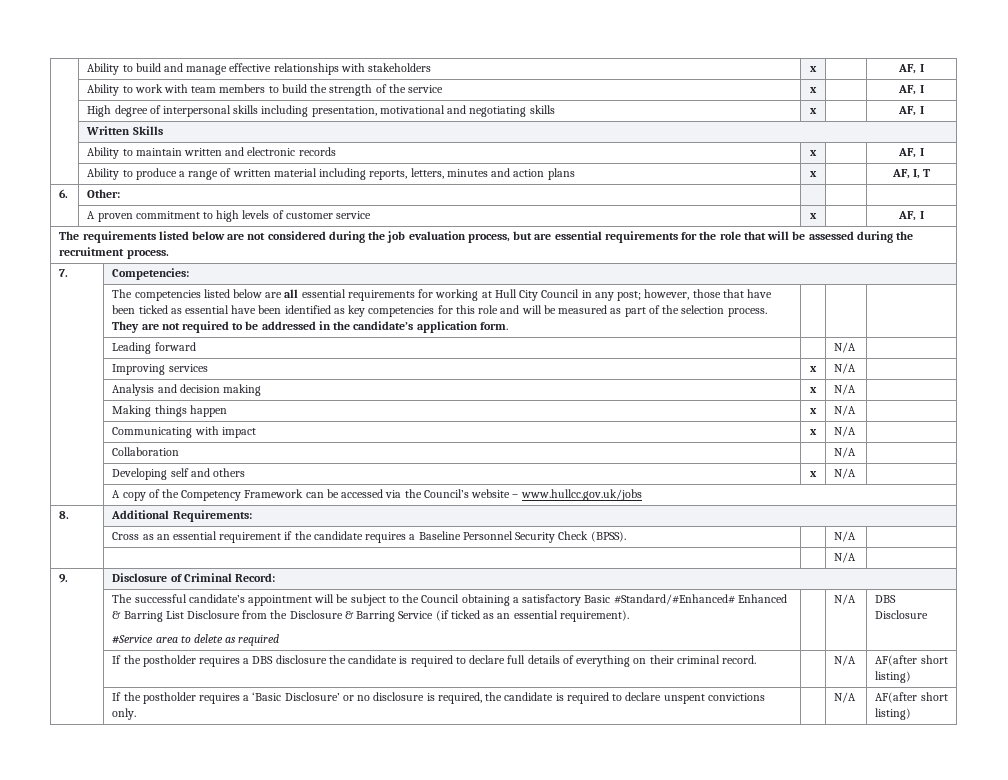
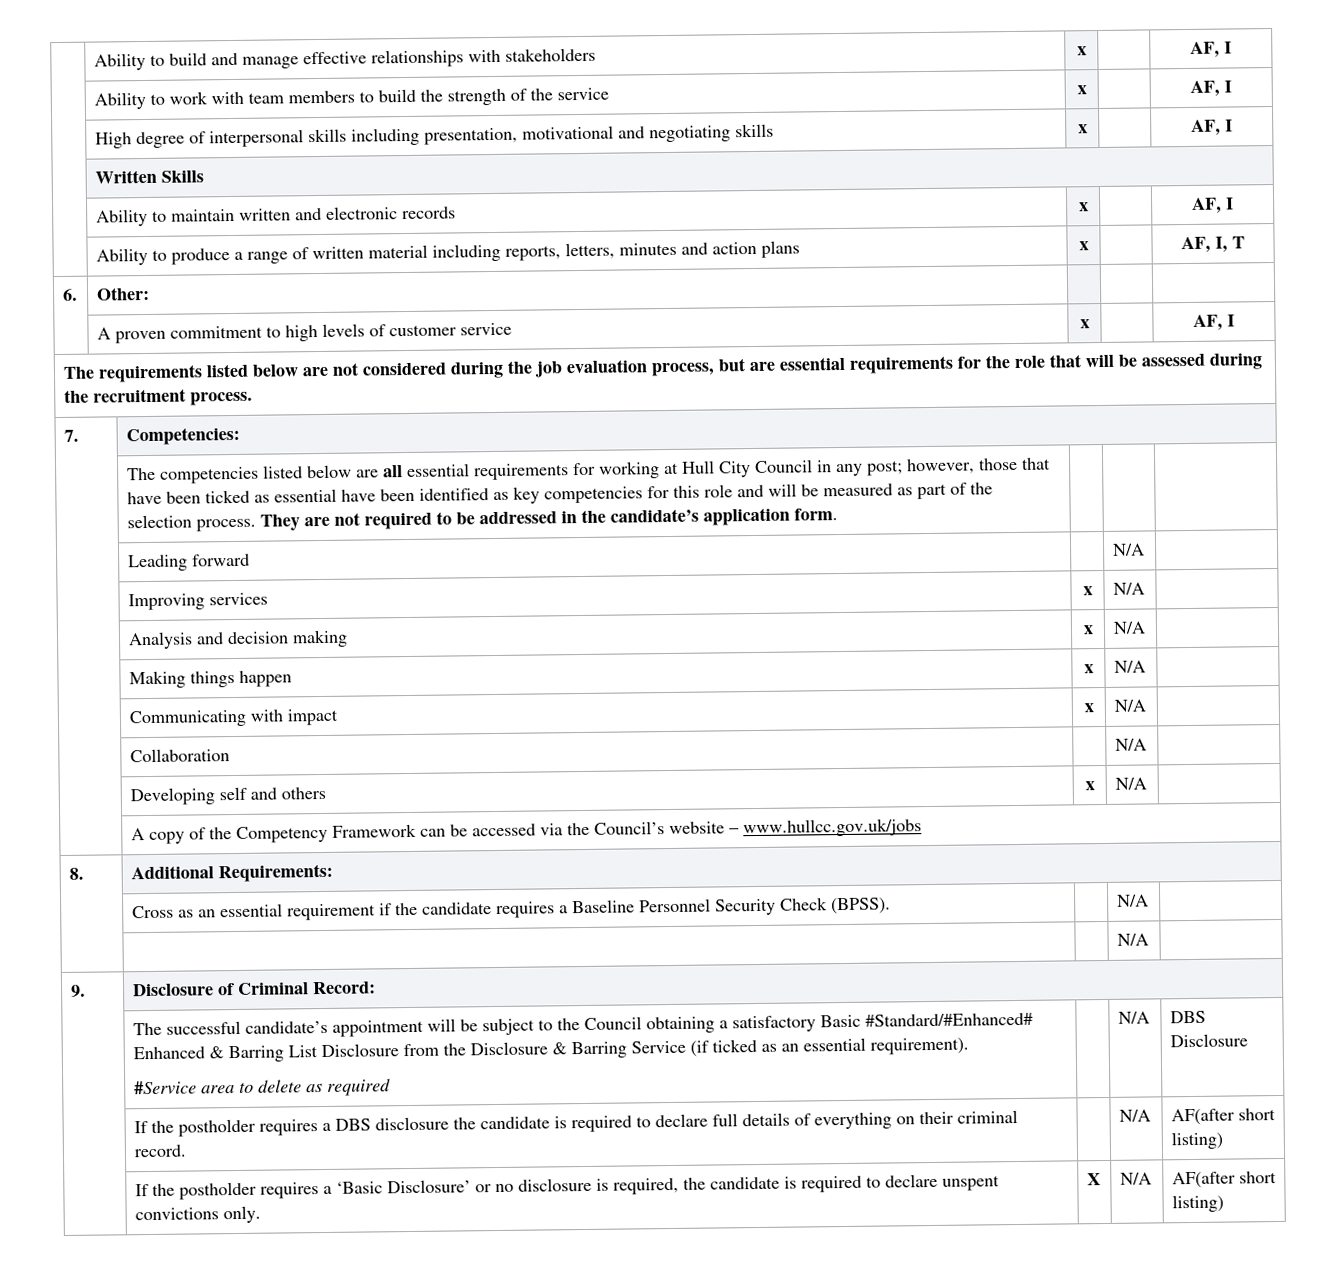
- | If the postholder requires a ‘Basic Disclosure’ or no disclosure is required, the candidate is required to declare unspent convictions only. | | N/A | AF(after short listing)
+ | If the postholder requires a ‘Basic Disclosure’ or no disclosure is required, the candidate is required to declare unspent convictions only. | X | N/A | AF(after short listing)

